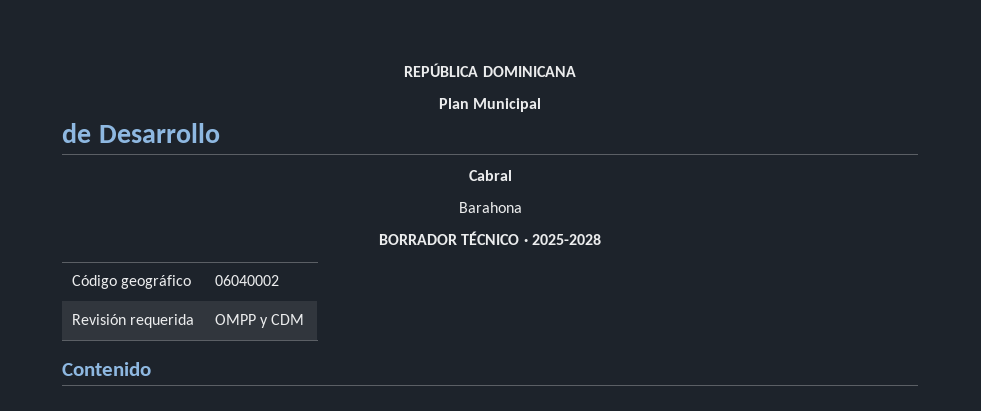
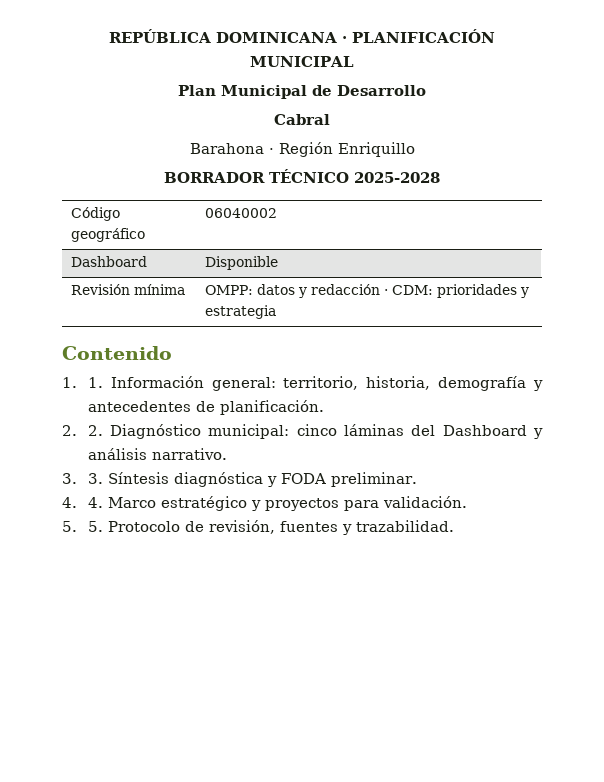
- REPÚBLICA DOMINICANA
+ REPÚBLICA DOMINICANA · PLANIFICACIÓN MUNICIPAL
- Plan Municipal
- de Desarrollo
+ Plan Municipal de Desarrollo
- Barahona
+ Barahona · Región Enriquillo
- BORRADOR TÉCNICO · 2025-2028
+ BORRADOR TÉCNICO 2025-2028
+ Dashboard | Disponible
- Revisión requerida | OMPP y CDM
+ Revisión mínima | OMPP: datos y redacción · CDM: prioridades y estrategia
  Contenido
+ 1. 1. Información general: territorio, historia, demografía y antecedentes de planificación.
+ 2. 2. Diagnóstico municipal: cinco láminas del Dashboard y análisis narrativo.
+ 3. 3. Síntesis diagnóstica y FODA preliminar.
+ 4. 4. Marco estratégico y proyectos para validación.
+ 5. 5. Protocolo de revisión, fuentes y trazabilidad.

